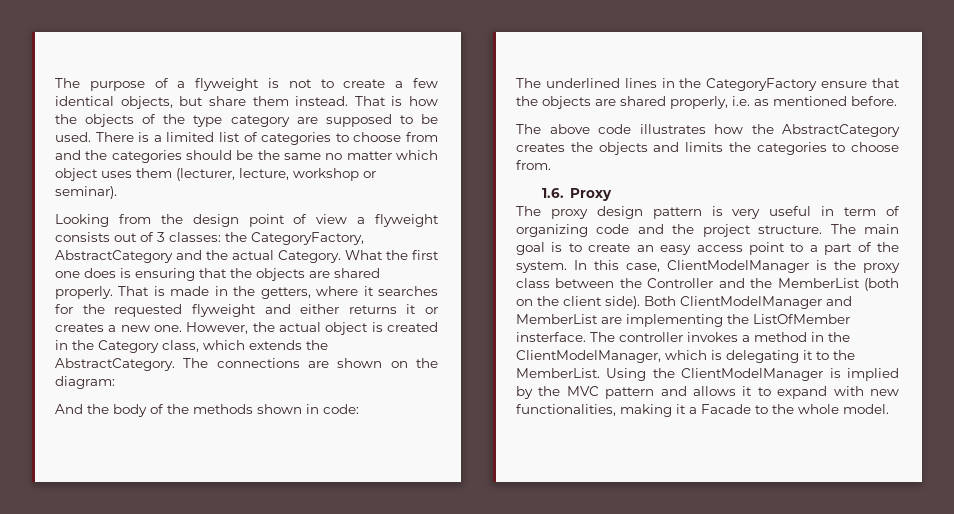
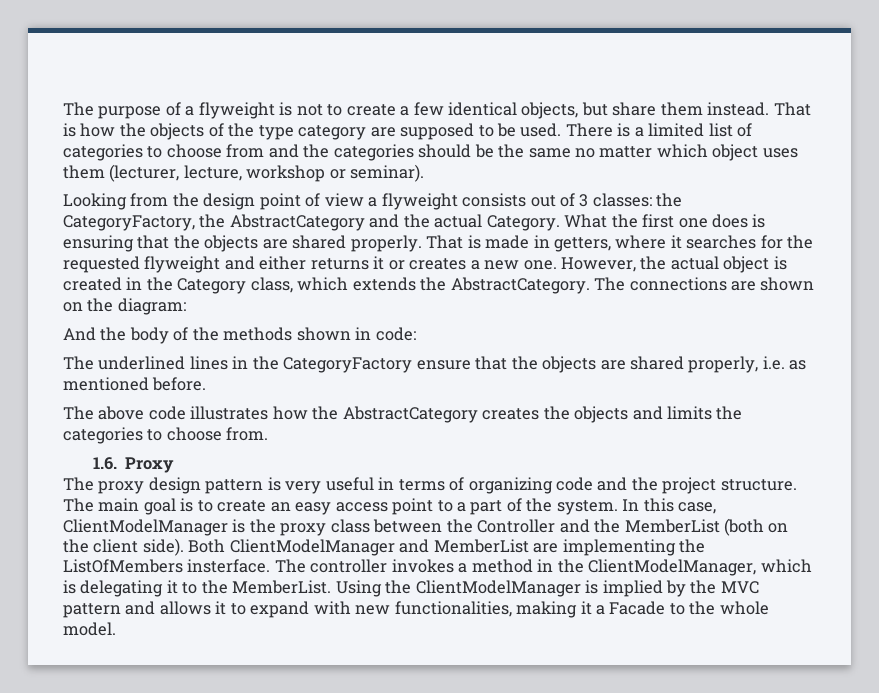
- Looking from the design point of view a flyweight consists out of 3 classes: the CategoryFactory, AbstractCategory and the actual Category.
+ Looking from the design point of view a flyweight consists out of 3 classes: the CategoryFactory, the AbstractCategory and the actual Category.
- That is made in the getters, where it searches for the requested flyweight and either returns it or creates a new one.
+ That is made in getters, where it searches for the requested flyweight and either returns it or creates a new one.
- The proxy design pattern is very useful in term of organizing code and the project structure.
+ The proxy design pattern is very useful in terms of organizing code and the project structure.
- Both ClientModelManager and MemberList are implementing the ListOfMember insterface.
+ Both ClientModelManager and MemberList are implementing the ListOfMembers insterface.

